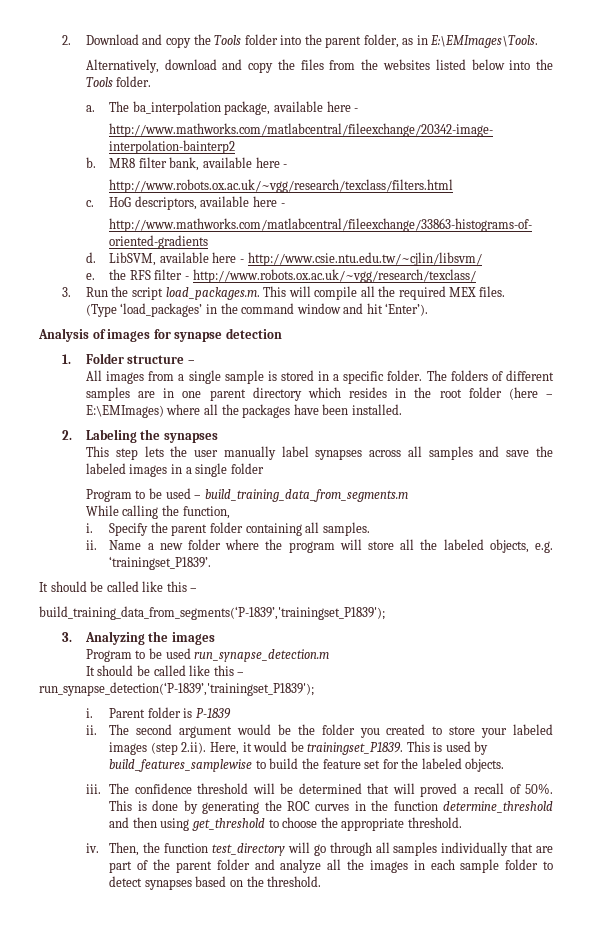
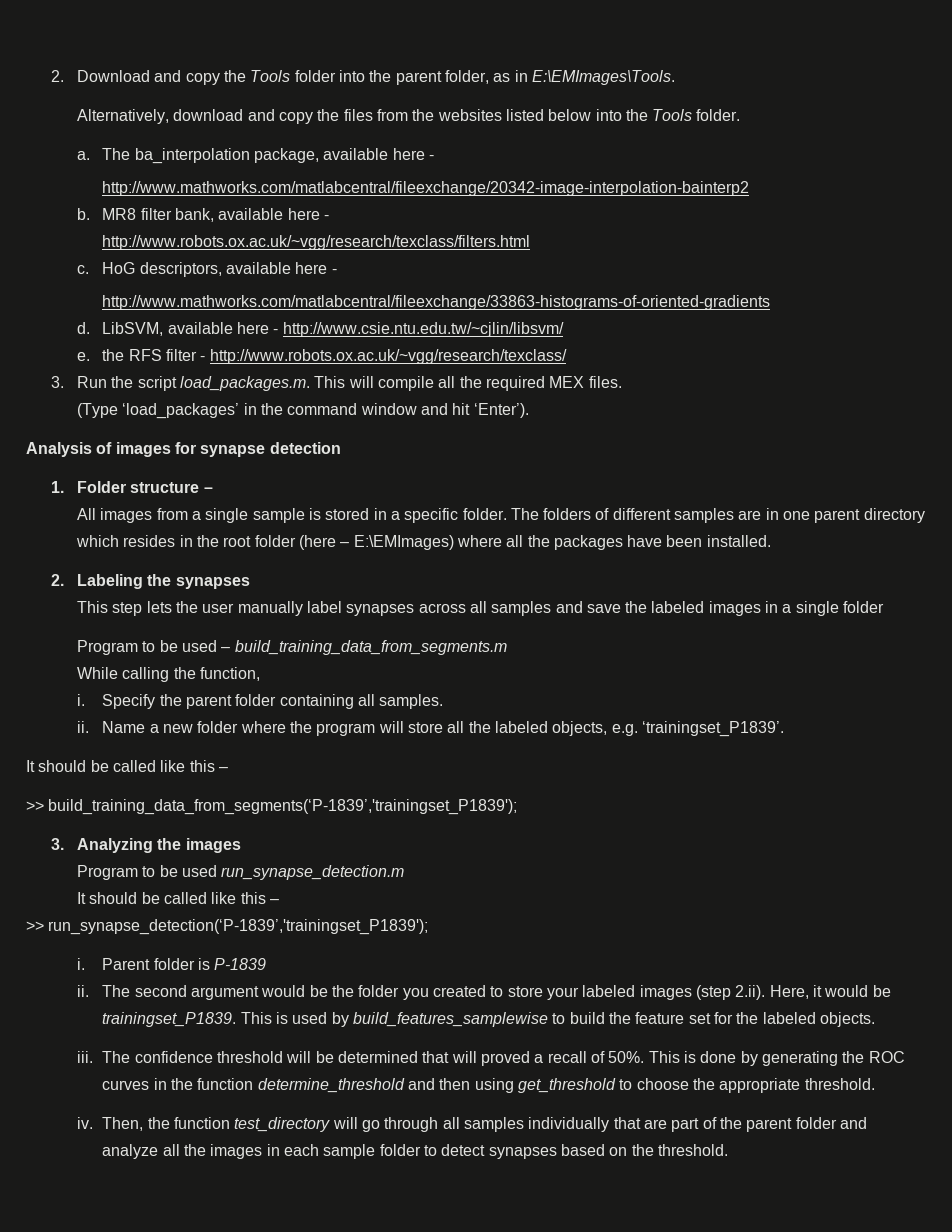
- build_training_data_from_segments(‘P-1839’,'trainingset_P1839');
+ >> build_training_data_from_segments(‘P-1839’,'trainingset_P1839');
- run_synapse_detection(‘P-1839’,'trainingset_P1839');
+ >> run_synapse_detection(‘P-1839’,'trainingset_P1839');

